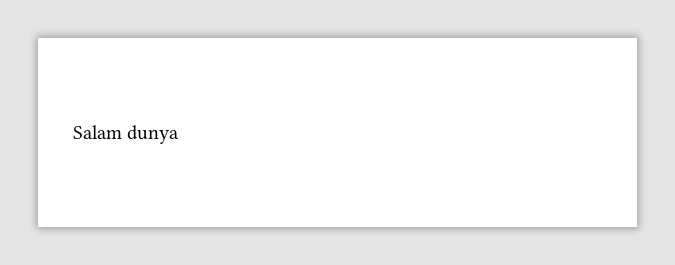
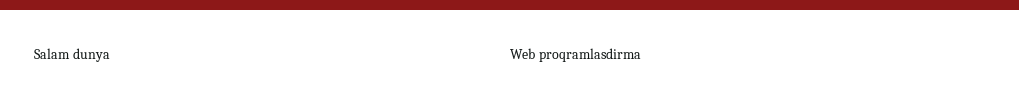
+ Web proqramlasdirma

